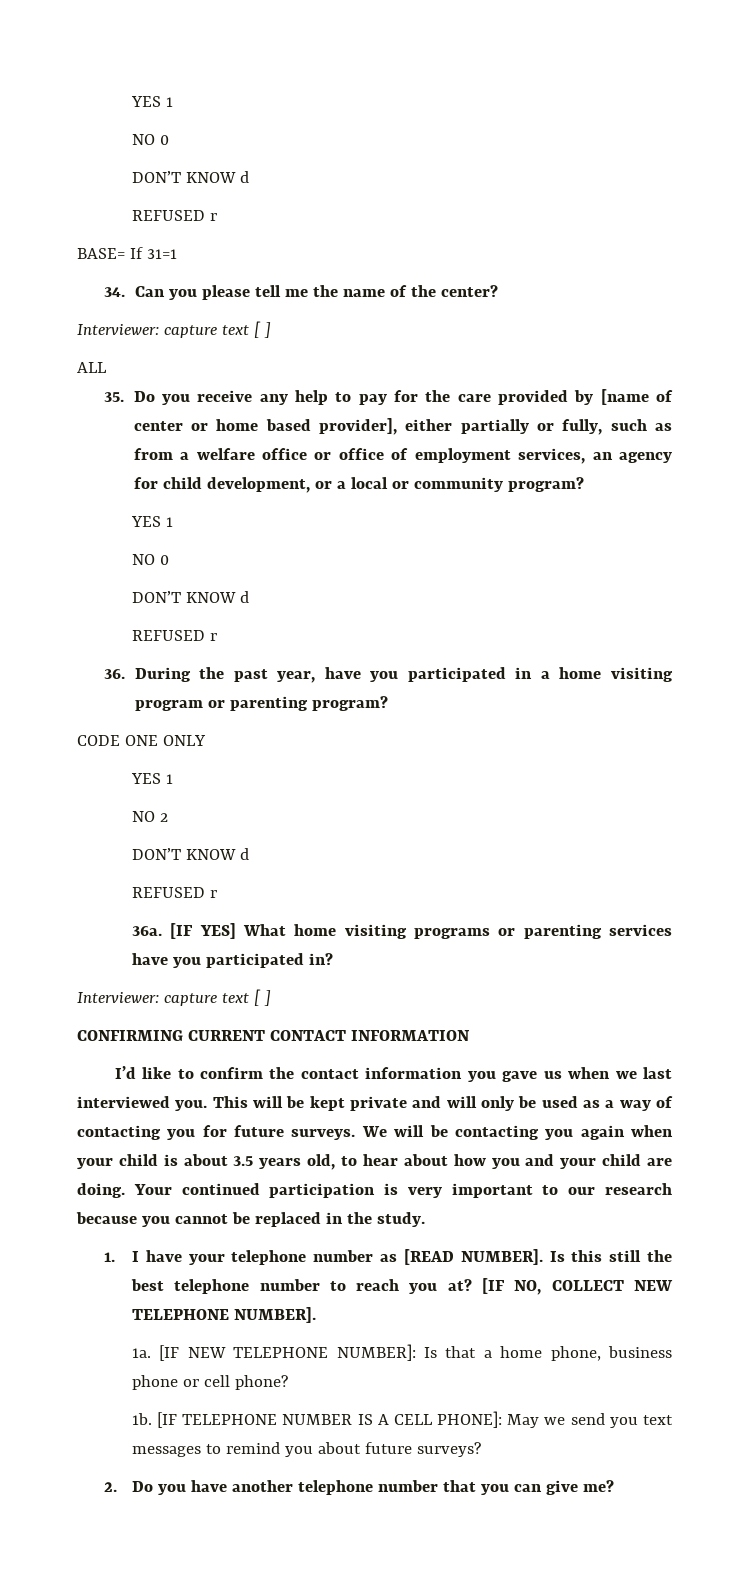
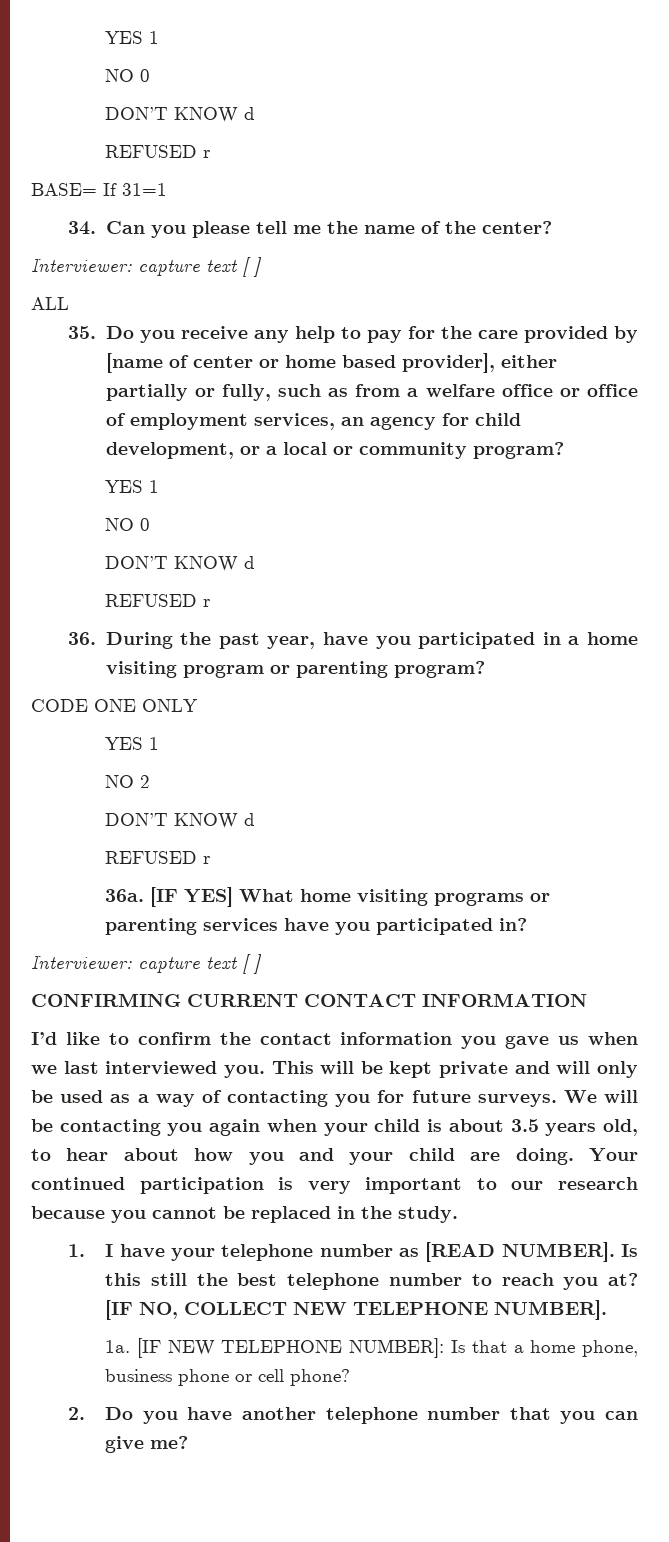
- 1b. [IF TELEPHONE NUMBER IS A CELL PHONE]: May we send you text messages to remind you about future surveys?

